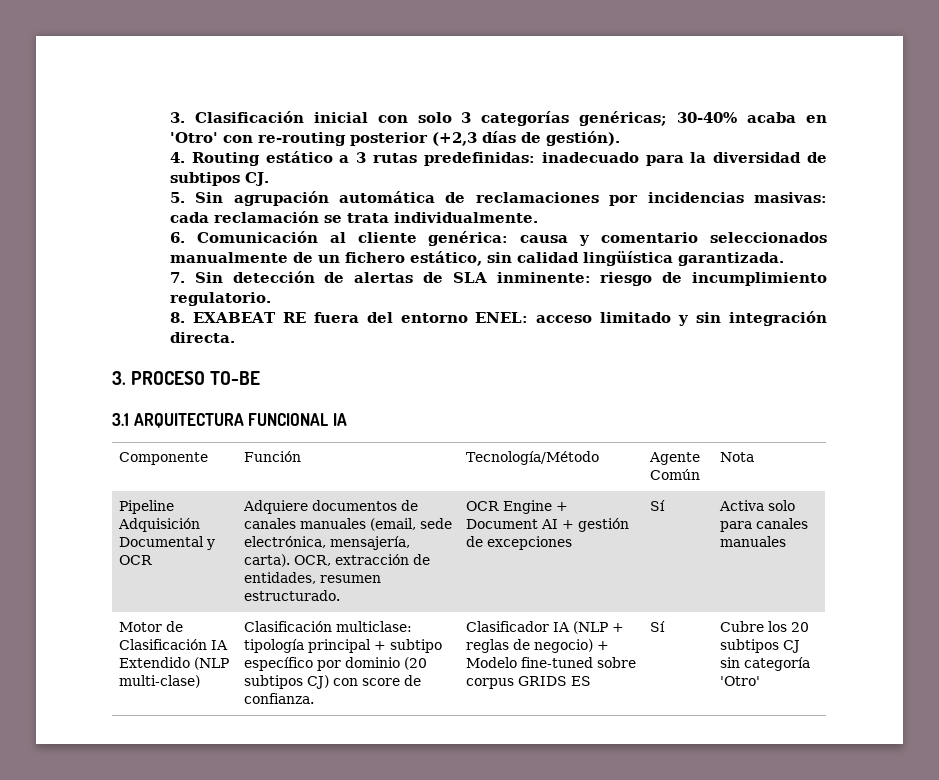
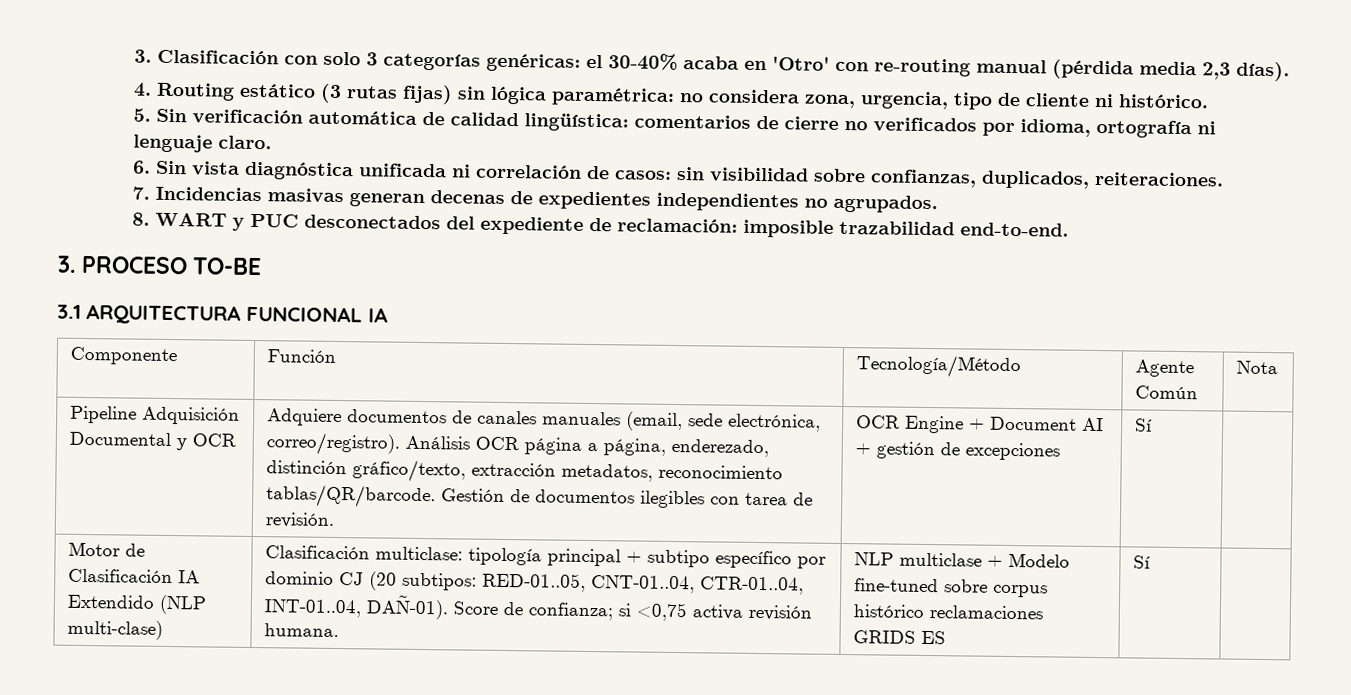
- 3. Clasificación inicial con solo 3 categorías genéricas; 30-40% acaba en 'Otro' con re-routing posterior (+2,3 días de gestión).
- 4. Routing estático a 3 rutas predefinidas: inadecuado para la diversidad de subtipos CJ.
+ 3. Clasificación con solo 3 categorías genéricas: el 30-40% acaba en 'Otro' con re-routing manual (pérdida media 2,3 días).
+ 4. Routing estático (3 rutas fijas) sin lógica paramétrica: no considera zona, urgencia, tipo de cliente ni histórico.
- 5. Sin agrupación automática de reclamaciones por incidencias masivas: cada reclamación se trata individualmente.
- 6. Comunicación al cliente genérica: causa y comentario seleccionados manualmente de un fichero estático, sin calidad lingüística garantizada.
- 7. Sin detección de alertas de SLA inminente: riesgo de incumplimiento regulatorio.
- 8. EXABEAT RE fuera del entorno ENEL: acceso limitado y sin integración directa.
+ 5. Sin verificación automática de calidad lingüística: comentarios de cierre no verificados por idioma, ortografía ni lenguaje claro.
+ 6. Sin vista diagnóstica unificada ni correlación de casos: sin visibilidad sobre confianzas, duplicados, reiteraciones.
+ 7. Incidencias masivas generan decenas de expedientes independientes no agrupados.
+ 8. WART y PUC desconectados del expediente de reclamación: imposible trazabilidad end-to-end.
- Adquiere documentos de canales manuales (email, sede electrónica, mensajería, carta). OCR, extracción de entidades, resumen estructurado.
+ Adquiere documentos de canales manuales (email, sede electrónica, correo/registro). Análisis OCR página a página, enderezado, distinción gráfico/texto, extracción metadatos, reconocimiento tablas/QR/barcode. Gestión de documentos ilegibles con tarea de revisión.
- Activa solo para canales manuales
- Clasificación multiclase: tipología principal + subtipo específico por dominio (20 subtipos CJ) con score de confianza. | Clasificador IA (NLP + reglas de negocio) + Modelo fine-tuned sobre corpus GRIDS ES
+ Clasificación multiclase: tipología principal + subtipo específico por dominio CJ (20 subtipos: RED-01..05, CNT-01..04, CTR-01..04, INT-01..04, DAÑ-01). Score de confianza; si <0,75 activa revisión humana. | NLP multiclase + Modelo fine-tuned sobre corpus histórico reclamaciones GRIDS ES
- Cubre los 20 subtipos CJ sin categoría 'Otro'

